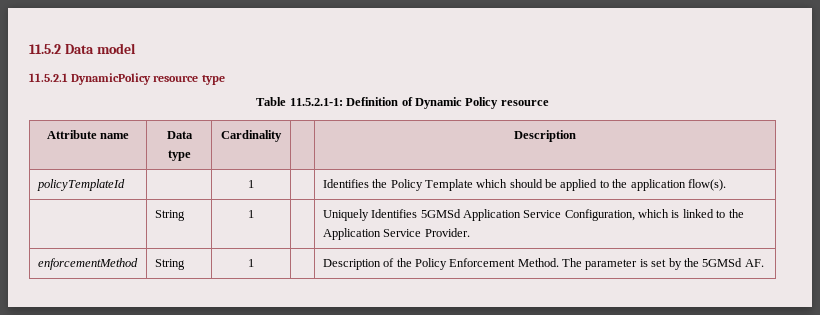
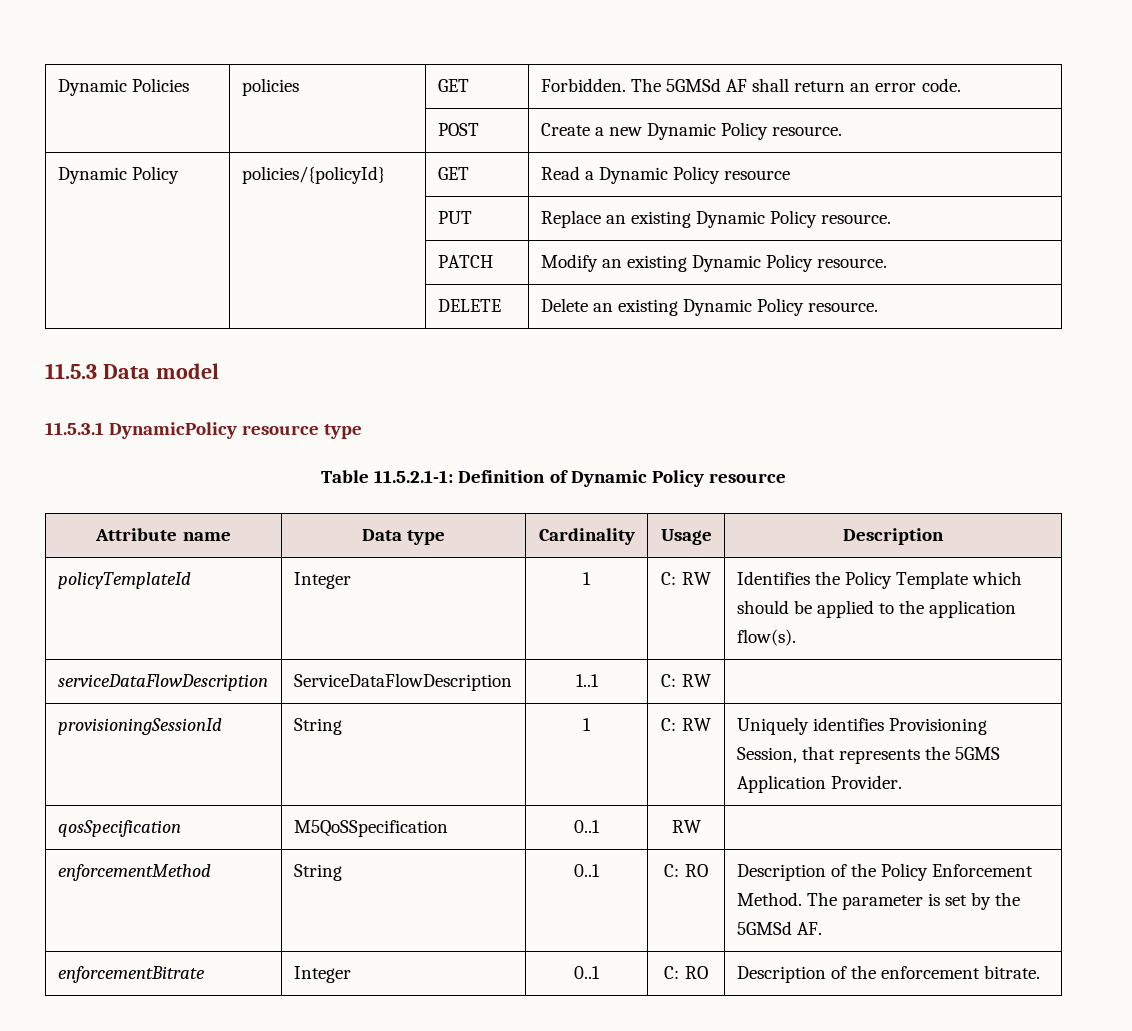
- 11.5.2 Data model
+ Dynamic Policies | policies | GET | Forbidden. The 5GMSd AF shall return an error code.
+ | | POST | Create a new Dynamic Policy resource.
+ Dynamic Policy | policies/{policyId} | GET | Read a Dynamic Policy resource
+ | | PUT | Replace an existing Dynamic Policy resource.
+ | | PATCH | Modify an existing Dynamic Policy resource.
+ | | DELETE | Delete an existing Dynamic Policy resource.
+ 11.5.3 Data model
- 11.5.2.1 DynamicPolicy resource type
+ 11.5.3.1 DynamicPolicy resource type
- Attribute name | Data type | Cardinality | | Description
+ Attribute name | Data type | Cardinality | Usage | Description
- policyTemplateId | | 1 | | Identifies the Policy Template which should be applied to the application flow(s).
+ policyTemplateId | Integer | 1 | C: RW | Identifies the Policy Template which should be applied to the application flow(s).
- | String | 1 | | Uniquely Identifies 5GMSd Application Service Configuration, which is linked to the Application Service Provider.
+ serviceDataFlowDescription | ServiceDataFlowDescription | 1..1 | C: RW |
+ provisioningSessionId | String | 1 | C: RW | Uniquely identifies Provisioning Session, that represents the 5GMS Application Provider.
+ qosSpecification | M5QoSSpecification | 0..1 | RW |
- enforcementMethod | String | 1 | | Description of the Policy Enforcement Method. The parameter is set by the 5GMSd AF.
+ enforcementMethod | String | 0..1 | C: RO | Description of the Policy Enforcement Method. The parameter is set by the 5GMSd AF.
+ enforcementBitrate | Integer | 0..1 | C: RO | Description of the enforcement bitrate.

